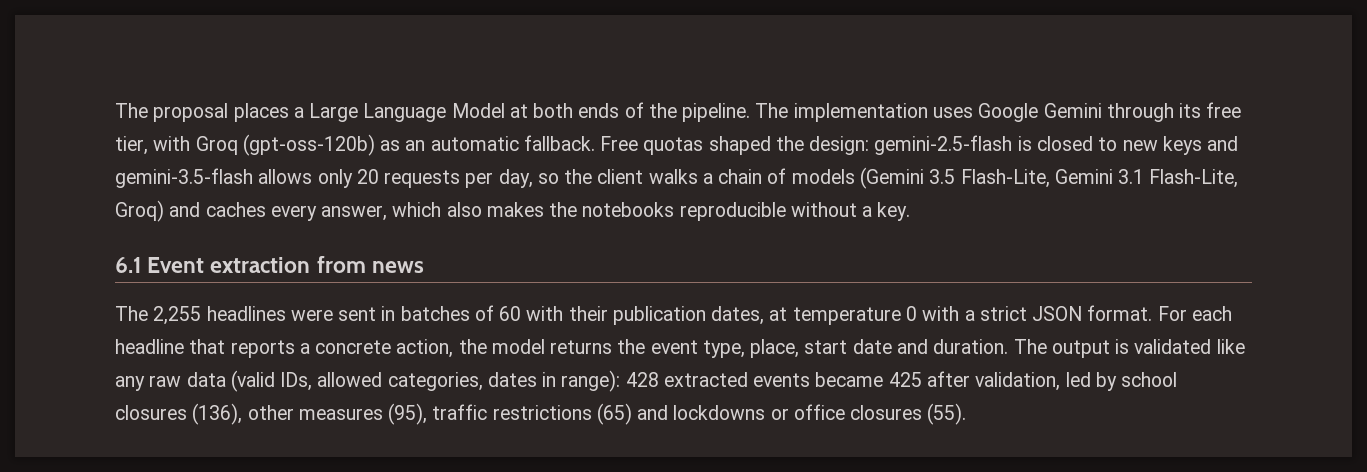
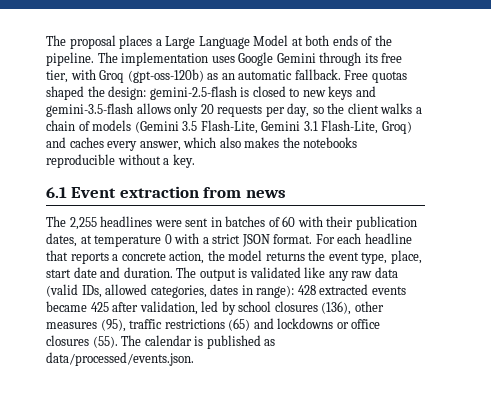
+ The calendar is published as data/processed/events.json.

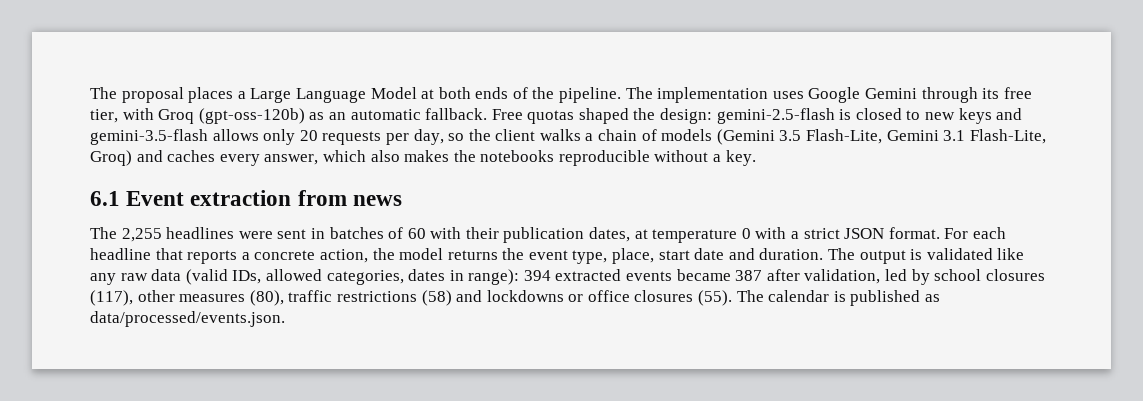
- The output is validated like any raw data (valid IDs, allowed categories, dates in range): 428 extracted events became 425 after validation, led by school closures (136), other measures (95), traffic restrictions (65) and lockdowns or office closures (55).
+ The output is validated like any raw data (valid IDs, allowed categories, dates in range): 394 extracted events became 387 after validation, led by school closures (117), other measures (80), traffic restrictions (58) and lockdowns or office closures (55).

